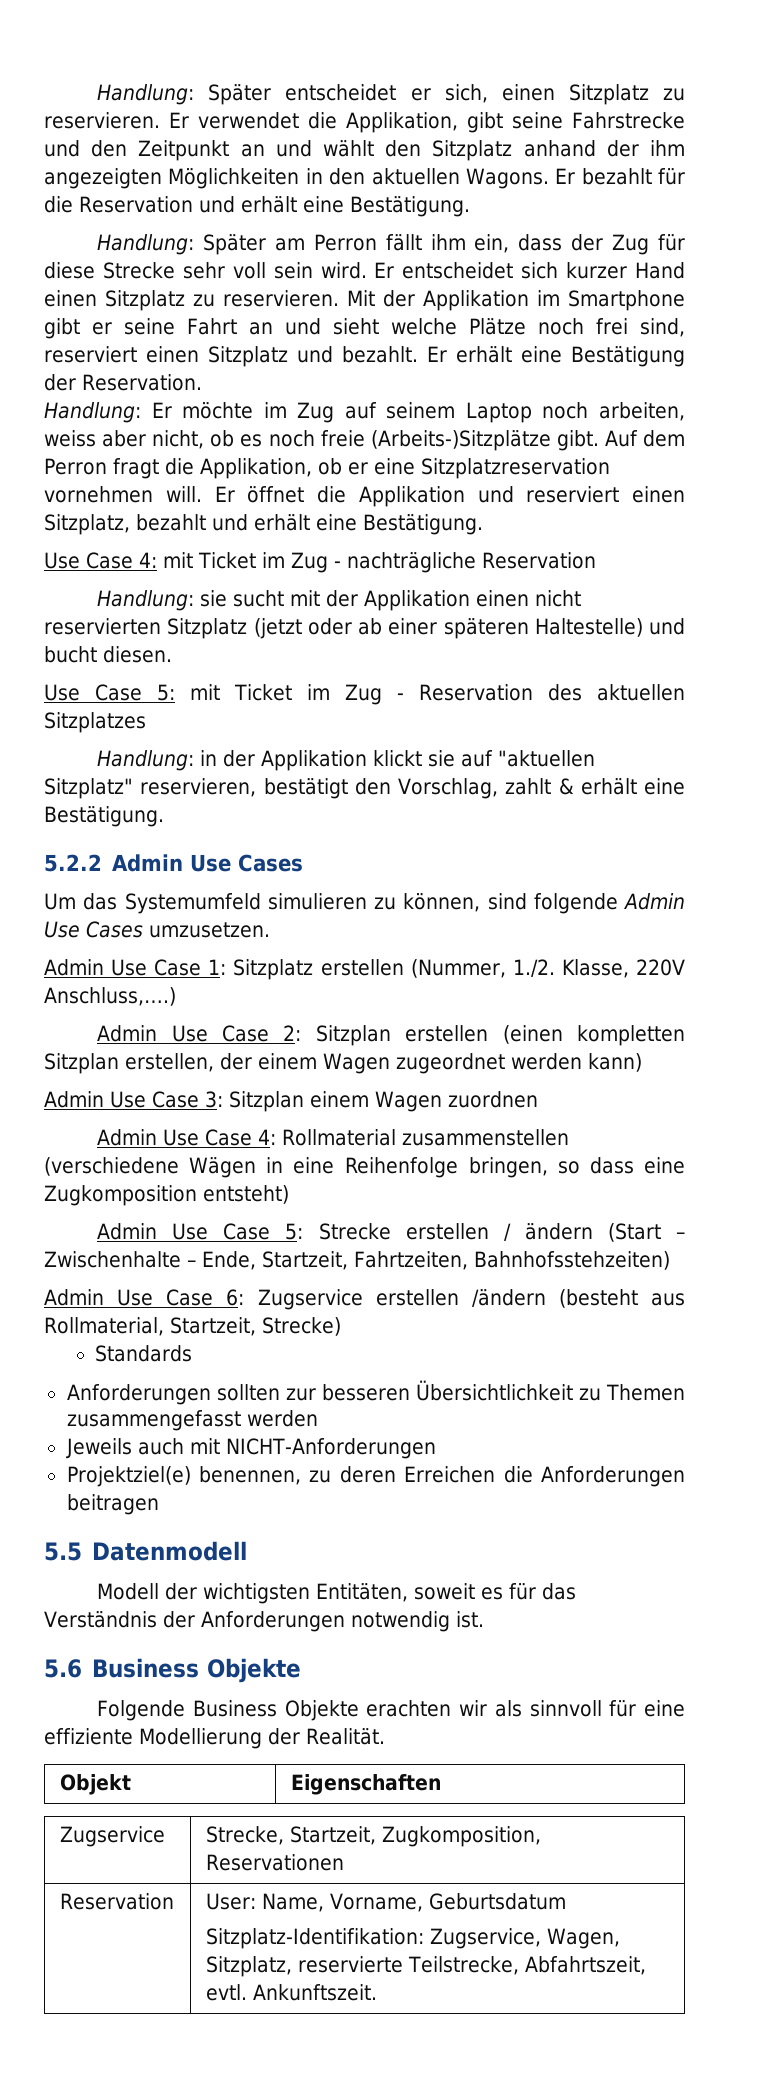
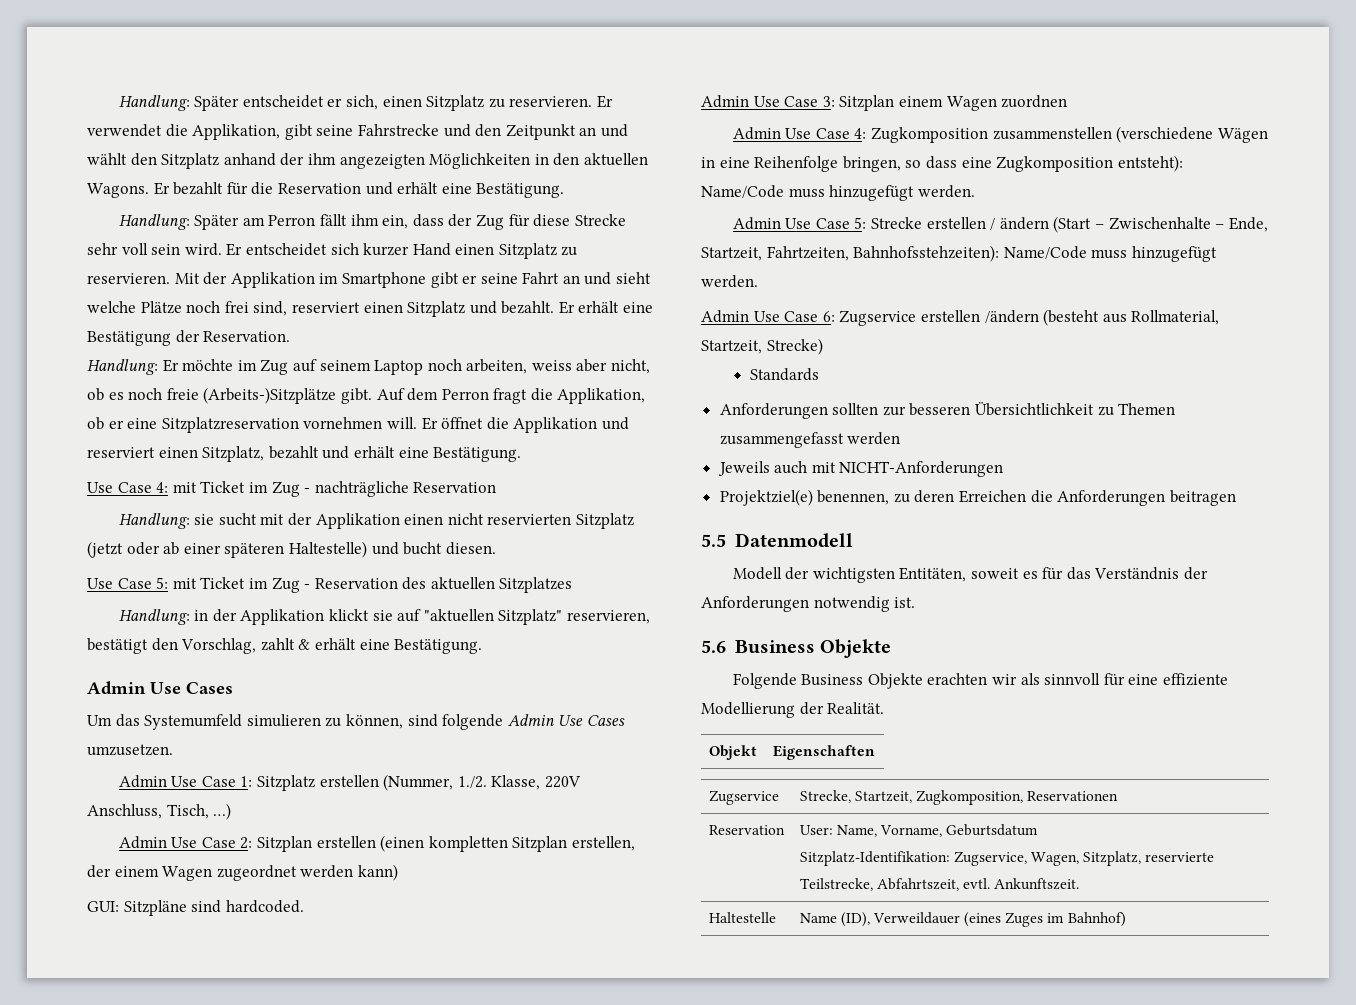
  Handlung: in der Applikation klickt sie auf "aktuellen Sitzplatz" reservieren, bestätigt den Vorschlag, zahlt & erhält eine Bestätigung.
- 5.2.2 Admin Use Cases
+ Admin Use Cases
- Admin Use Case 1: Sitzplatz erstellen (Nummer, 1./2. Klasse, 220V Anschluss,….)
+ Admin Use Case 1: Sitzplatz erstellen (Nummer, 1./2. Klasse, 220V Anschluss, Tisch, …)
+ GUI: Sitzpläne sind hardcoded.
- Admin Use Case 4: Rollmaterial zusammenstellen (verschiedene Wägen in eine Reihenfolge bringen, so dass eine Zugkomposition entsteht)
+ Admin Use Case 4: Zugkomposition zusammenstellen (verschiedene Wägen in eine Reihenfolge bringen, so dass eine Zugkomposition entsteht): Name/Code muss hinzugefügt werden.
- Admin Use Case 5: Strecke erstellen / ändern (Start – Zwischenhalte – Ende, Startzeit, Fahrtzeiten, Bahnhofsstehzeiten)
+ Admin Use Case 5: Strecke erstellen / ändern (Start – Zwischenhalte – Ende, Startzeit, Fahrtzeiten, Bahnhofsstehzeiten): Name/Code muss hinzugefügt werden.
+ Haltestelle | Name (ID), Verweildauer (eines Zuges im Bahnhof)

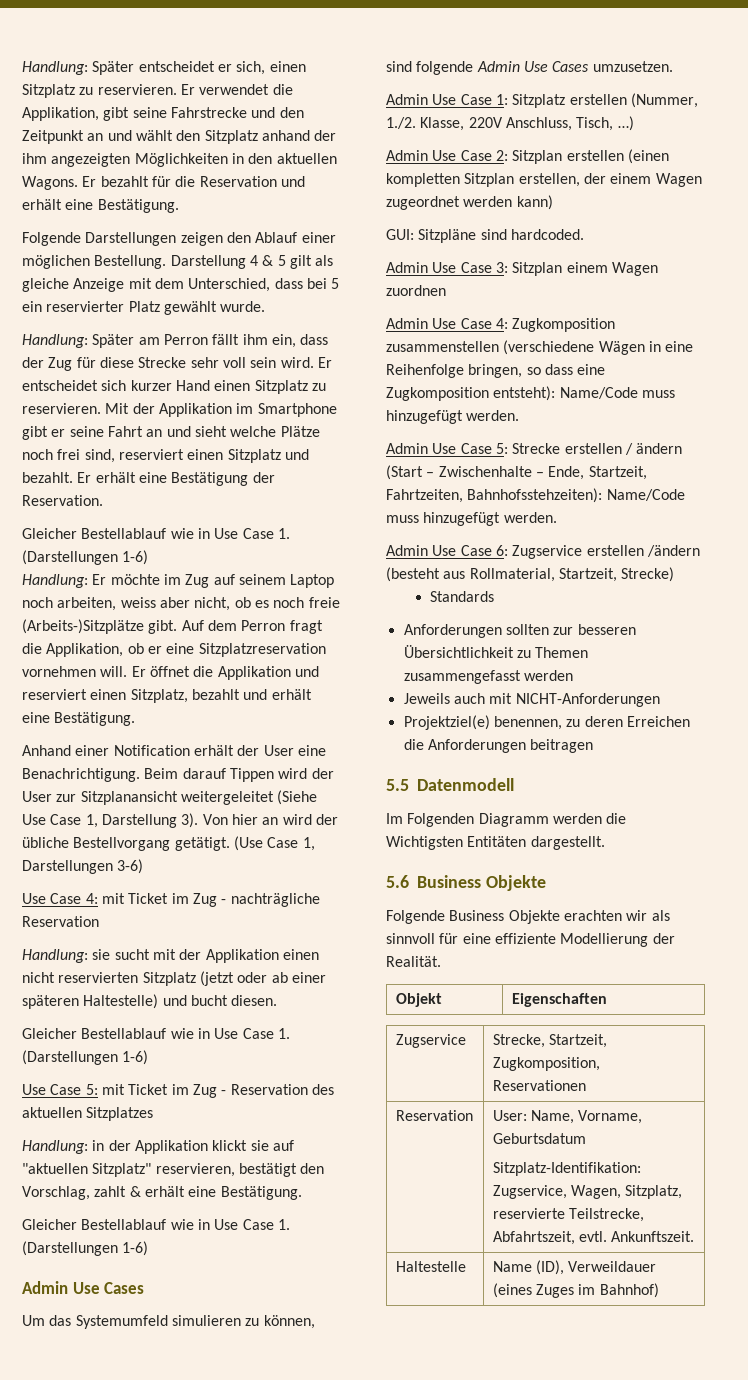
+ Folgende Darstellungen zeigen den Ablauf einer möglichen Bestellung. Darstellung 4 & 5 gilt als gleiche Anzeige mit dem Unterschied, dass bei 5 ein reservierter Platz gewählt wurde.
  Er erhält eine Bestätigung der Reservation.
+ Gleicher Bestellablauf wie in Use Case 1. (Darstellungen 1-6)
+ Anhand einer Notification erhält der User eine Benachrichtigung. Beim darauf Tippen wird der User zur Sitzplanansicht weitergeleitet (Siehe Use Case 1, Darstellung 3). Von hier an wird der übliche Bestellvorgang getätigt. (Use Case 1, Darstellungen 3-6)
  Handlung: sie sucht mit der Applikation einen nicht reservierten Sitzplatz (jetzt oder ab einer späteren Haltestelle) und bucht diesen.
+ Gleicher Bestellablauf wie in Use Case 1. (Darstellungen 1-6)
  Handlung: in der Applikation klickt sie auf "aktuellen Sitzplatz" reservieren, bestätigt den Vorschlag, zahlt & erhält eine Bestätigung.
+ Gleicher Bestellablauf wie in Use Case 1. (Darstellungen 1-6)
- Modell der wichtigsten Entitäten, soweit es für das Verständnis der Anforderungen notwendig ist.
+ Im Folgenden Diagramm werden die Wichtigsten Entitäten dargestellt.

